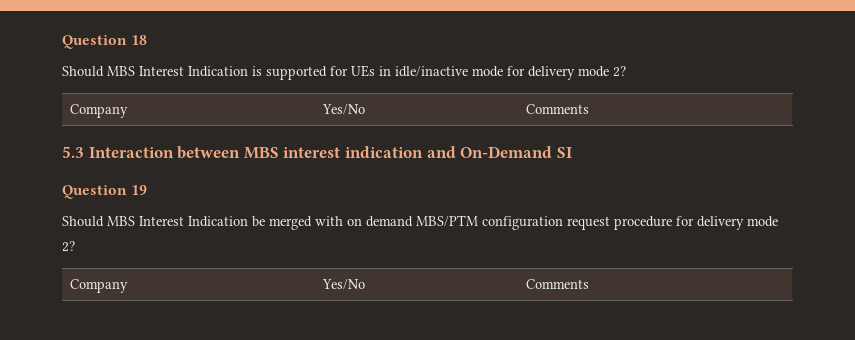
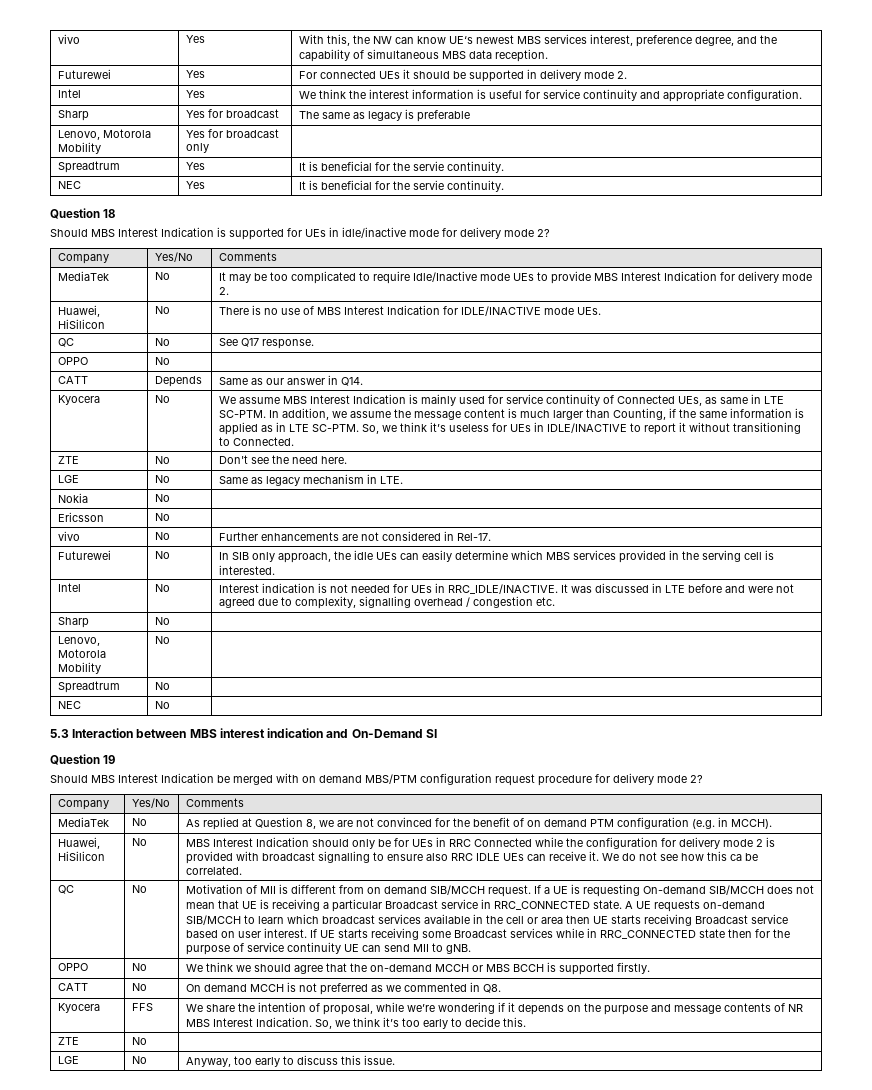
+ vivo | Yes | With this, the NW can know UE‘s newest MBS services interest, preference degree, and the capability of simultaneous MBS data reception.
+ Futurewei | Yes | For connected UEs it should be supported in delivery mode 2.
+ Intel | Yes | We think the interest information is useful for service continuity and appropriate configuration.
+ Sharp | Yes for broadcast | The same as legacy is preferable
+ Lenovo, Motorola Mobility | Yes for broadcast only |
+ Spreadtrum | Yes | It is beneficial for the servie continuity.
+ NEC | Yes | It is beneficial for the servie continuity.
+ MediaTek | No | It may be too complicated to require Idle/Inactive mode UEs to provide MBS Interest Indication for delivery mode 2.
+ Huawei, HiSilicon | No | There is no use of MBS Interest Indication for IDLE/INACTIVE mode UEs.
+ QC | No | See Q17 response.
+ OPPO | No |
+ CATT | Depends | Same as our answer in Q14.
+ Kyocera | No | We assume MBS Interest Indication is mainly used for service continuity of Connected UEs, as same in LTE SC-PTM. In addition, we assume the message content is much larger than Counting, if the same information is applied as in LTE SC-PTM. So, we think it’s useless for UEs in IDLE/INACTIVE to report it without transitioning to Connected.
+ ZTE | No | Don't see the need here.
+ LGE | No | Same as legacy mechanism in LTE.
+ Nokia | No |
+ Ericsson | No |
+ vivo | No | Further enhancements are not considered in Rel-17.
+ Futurewei | No | In SIB only approach, the idle UEs can easily determine which MBS services provided in the serving cell is interested.
+ Intel | No | Interest indication is not needed for UEs in RRC_IDLE/INACTIVE. It was discussed in LTE before and were not agreed due to complexity, signalling overhead / congestion etc.
+ Sharp | No |
+ Lenovo, Motorola Mobility | No |
+ Spreadtrum | No |
+ NEC | No |
+ MediaTek | No | As replied at Question 8, we are not convinced for the benefit of on demand PTM configuration (e.g. in MCCH).
+ Huawei, HiSilicon | No | MBS Interest Indication should only be for UEs in RRC Connected while the configuration for delivery mode 2 is provided with broadcast signalling to ensure also RRC IDLE UEs can receive it. We do not see how this ca be correlated.
+ QC | No | Motivation of MII is different from on demand SIB/MCCH request. If a UE is requesting On-demand SIB/MCCH does not mean that UE is receiving a particular Broadcast service in RRC_CONNECTED state. A UE requests on-demand SIB/MCCH to learn which broadcast services available in the cell or area then UE starts receiving Broadcast service based on user interest. If UE starts receiving some Broadcast services while in RRC_CONNECTED state then for the purpose of service continuity UE can send MII to gNB.
+ OPPO | No | We think we should agree that the on-demand MCCH or MBS BCCH is supported firstly.
+ CATT | No | On demand MCCH is not preferred as we commented in Q8.
+ Kyocera | FFS | We share the intention of proposal, while we’re wondering if it depends on the purpose and message contents of NR MBS Interest Indication. So, we think it’s too early to decide this.
+ ZTE | No |
+ LGE | No | Anyway, too early to discuss this issue.

